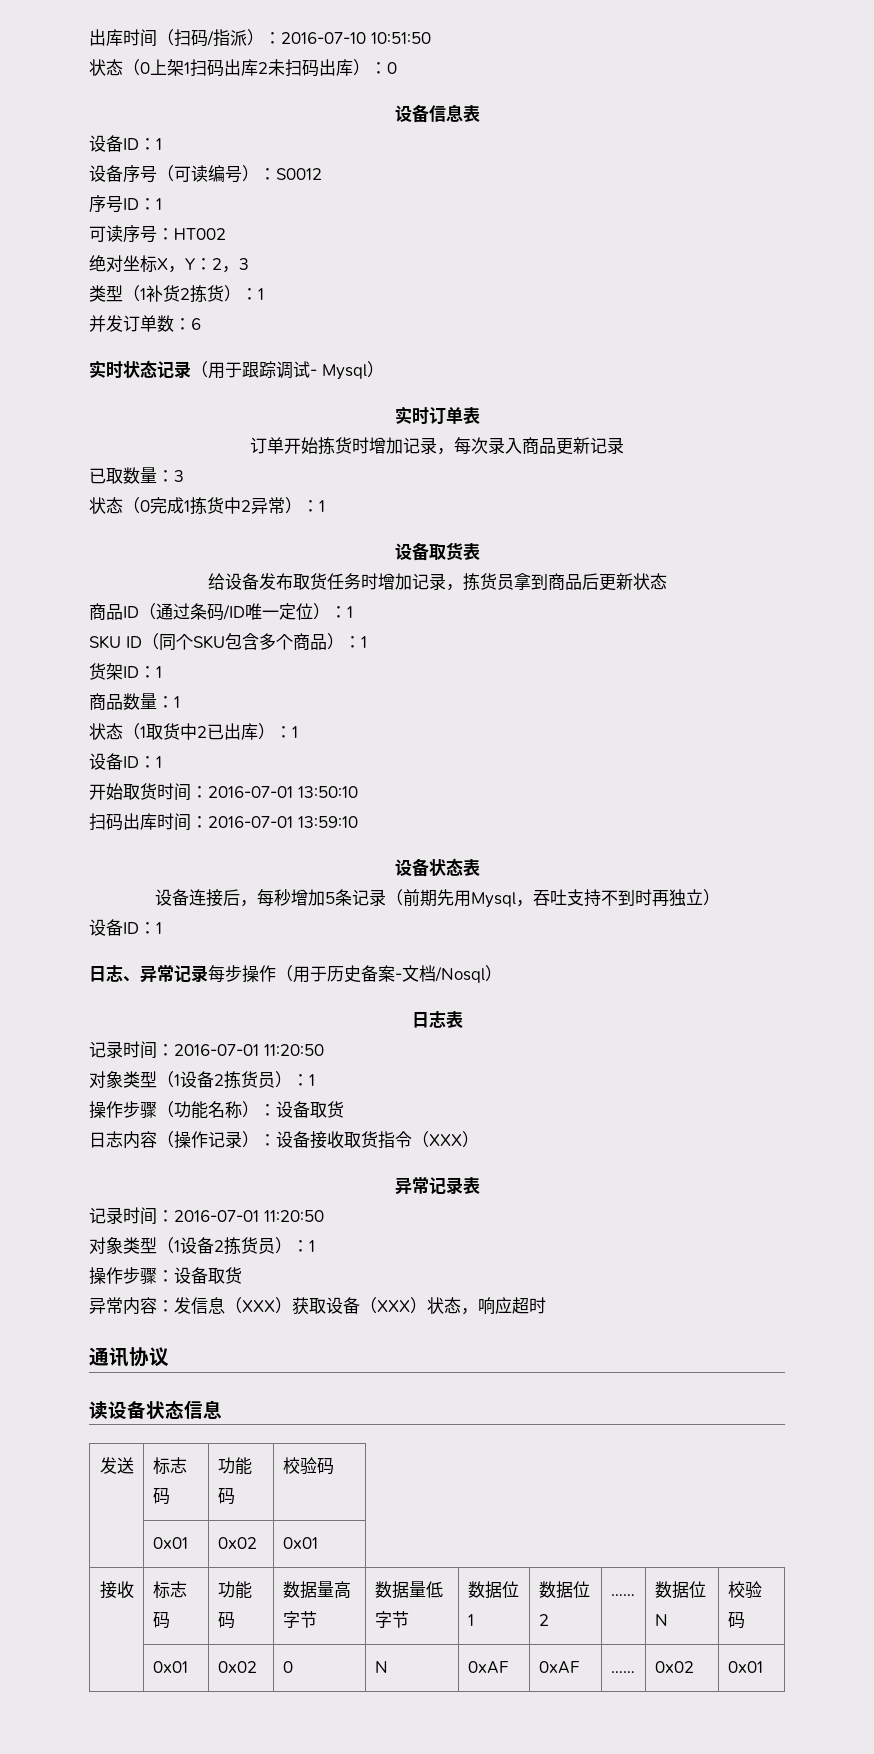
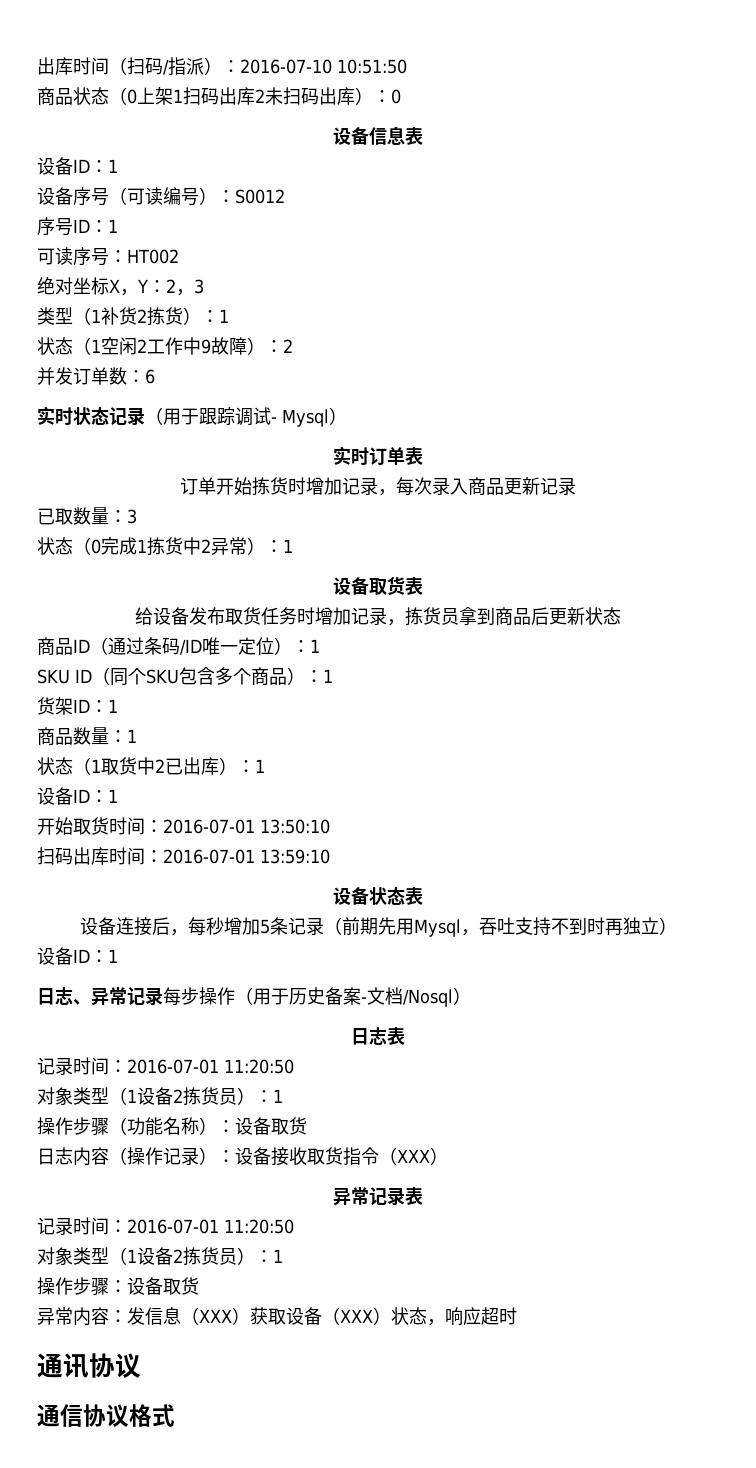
- 状态（0上架1扫码出库2未扫码出库）：0
+ 商品状态（0上架1扫码出库2未扫码出库）：0
+ 状态（1空闲2工作中9故障）：2
- 读设备状态信息
- 发送 | 标志码 | 功能码 | 校验码
- | 0x01 | 0x02 | 0x01
- 接收 | 标志码 | 功能码 | 数据量高字节 | 数据量低字节 | 数据位1 | 数据位2 | …… | 数据位N | 校验码
- | 0x01 | 0x02 | 0 | N | 0xAF | 0xAF | …… | 0x02 | 0x01
+ 通信协议格式

